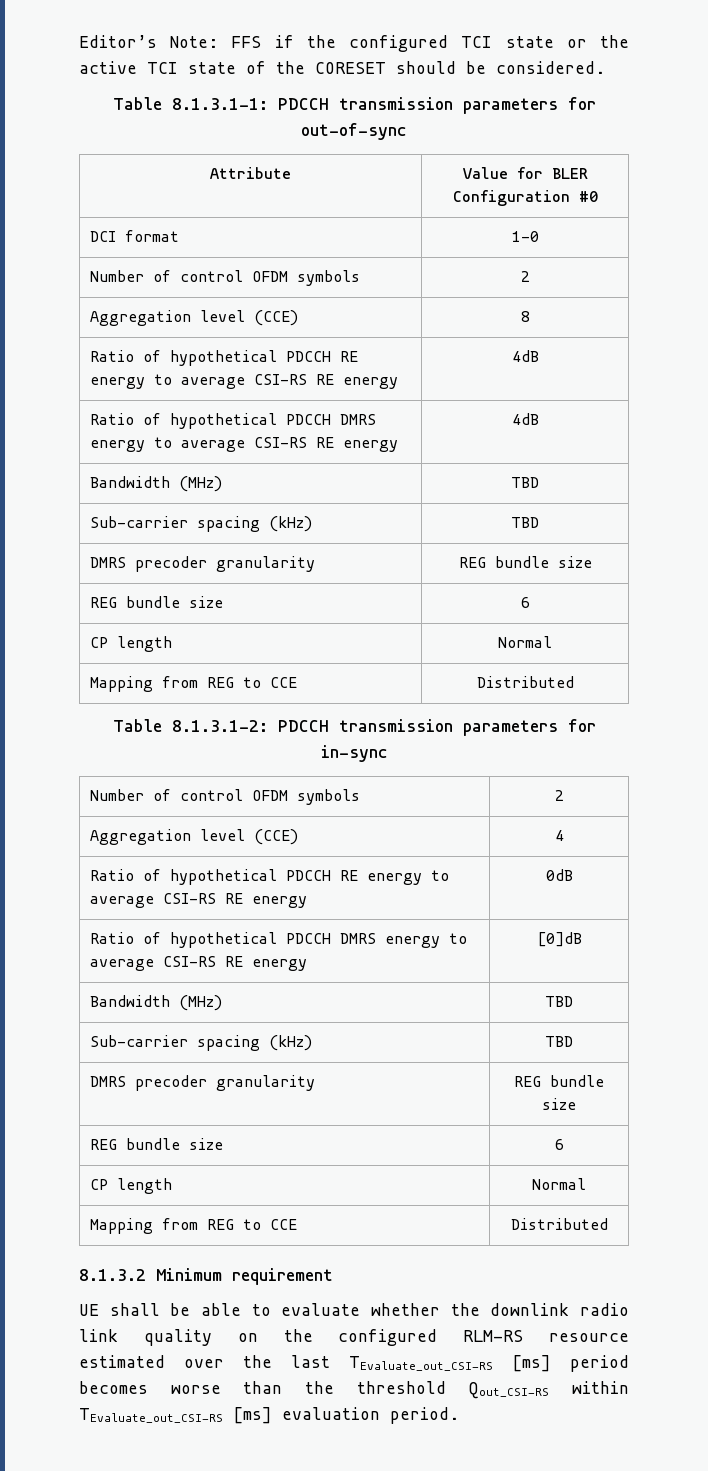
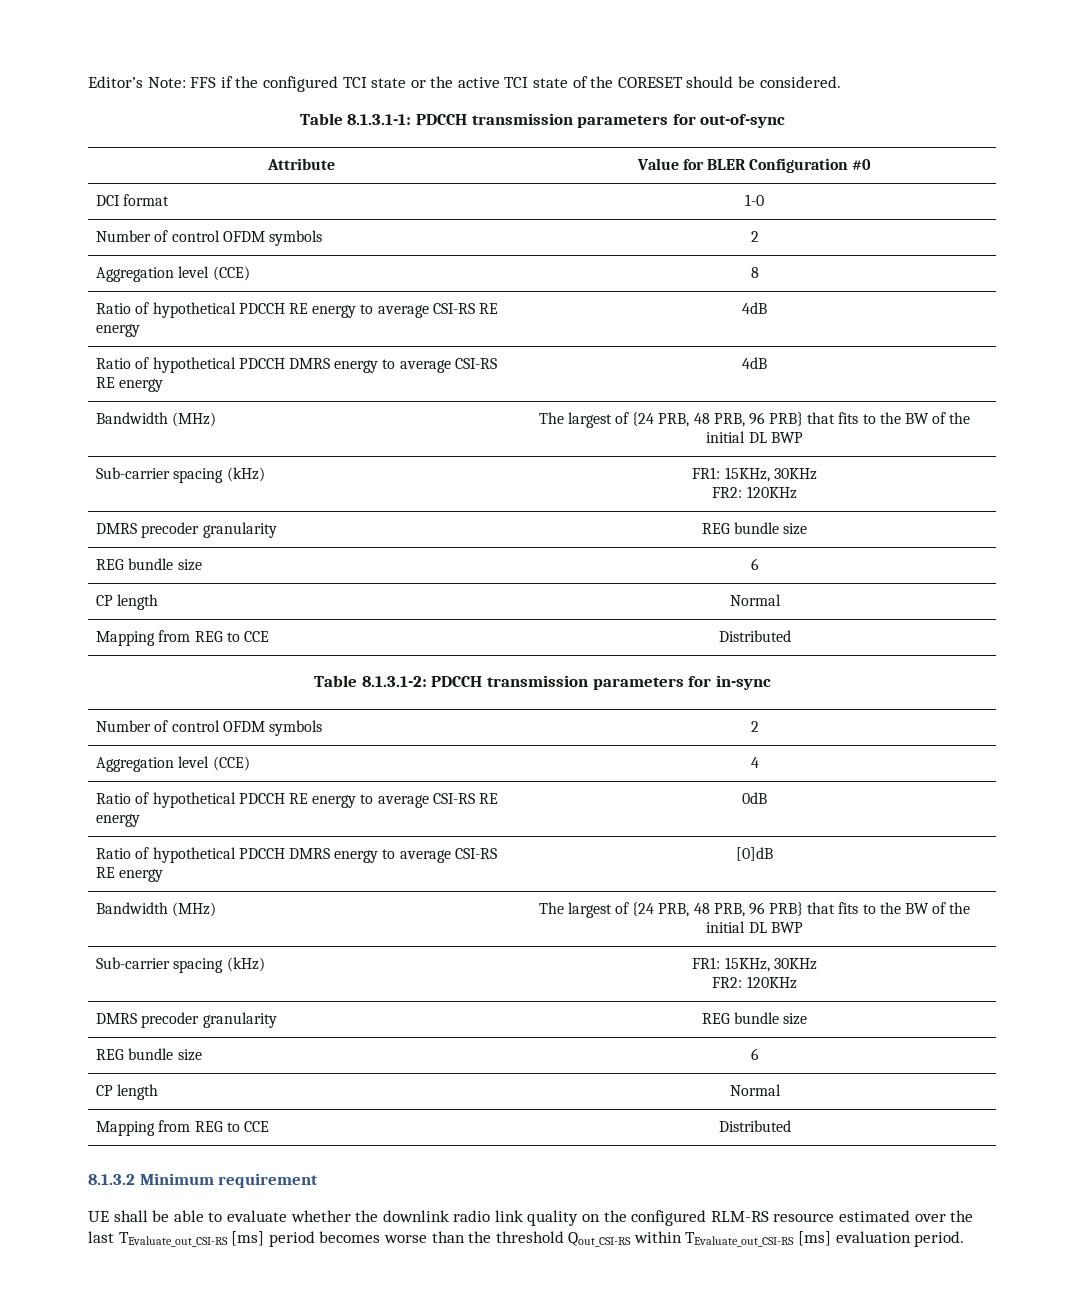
  Ratio of hypothetical PDCCH DMRS energy to average CSI-RS RE energy | 4dB
- Bandwidth (MHz) | TBD
- Sub-carrier spacing (kHz) | TBD
+ Bandwidth (MHz) | The largest of {24 PRB, 48 PRB, 96 PRB} that fits to the BW of the initial DL BWP
+ Sub-carrier spacing (kHz) | FR1: 15KHz, 30KHz
+ FR2: 120KHz
  Ratio of hypothetical PDCCH DMRS energy to average CSI-RS RE energy | [0]dB
- Bandwidth (MHz) | TBD
- Sub-carrier spacing (kHz) | TBD
+ Bandwidth (MHz) | The largest of {24 PRB, 48 PRB, 96 PRB} that fits to the BW of the initial DL BWP
+ Sub-carrier spacing (kHz) | FR1: 15KHz, 30KHz
+ FR2: 120KHz

